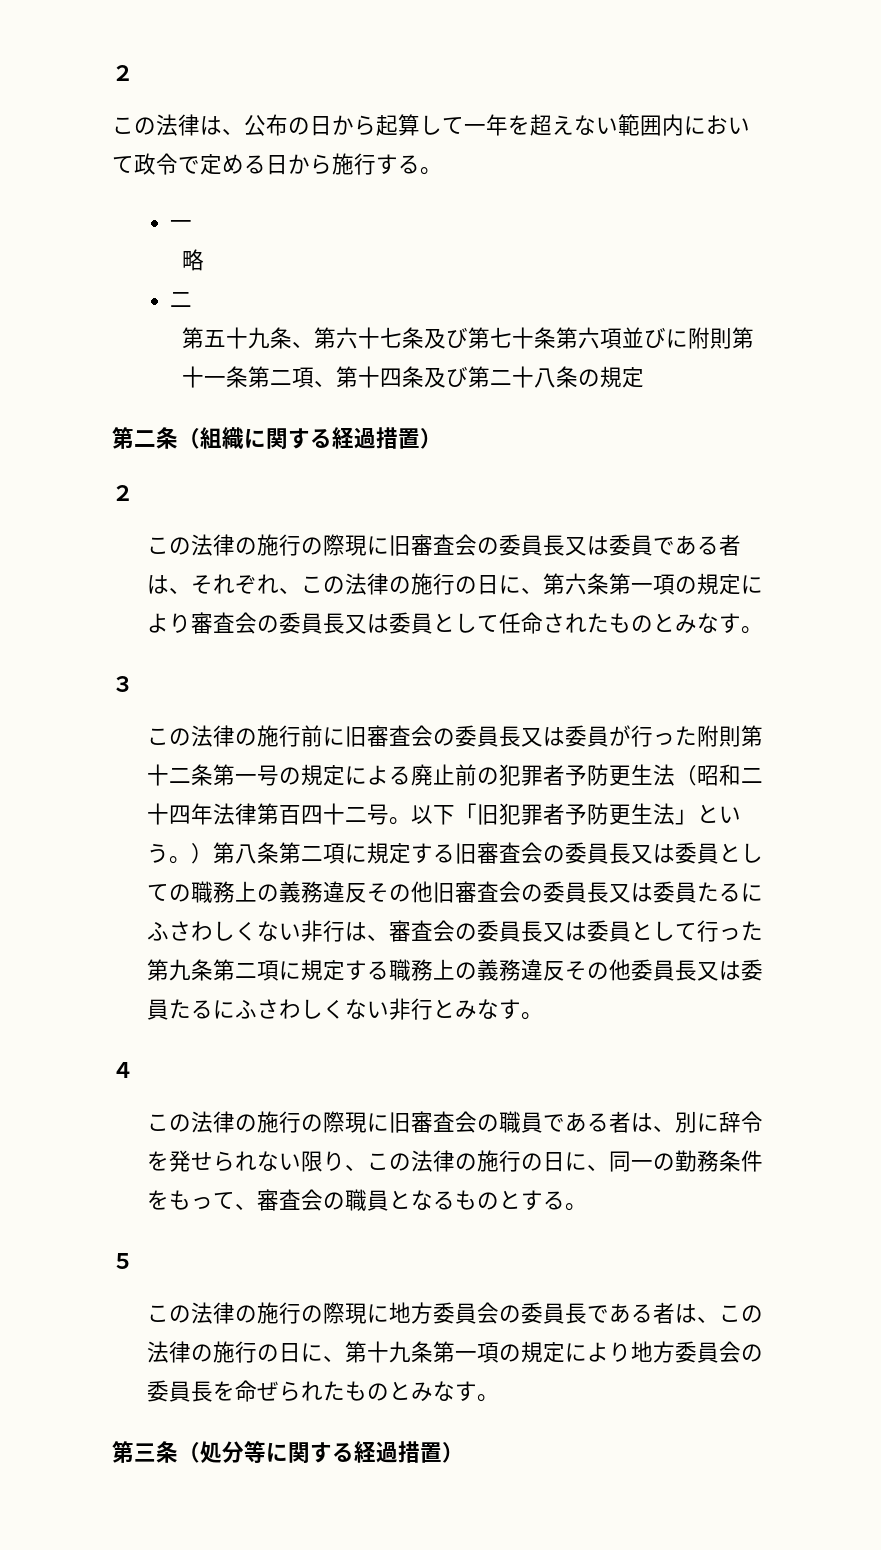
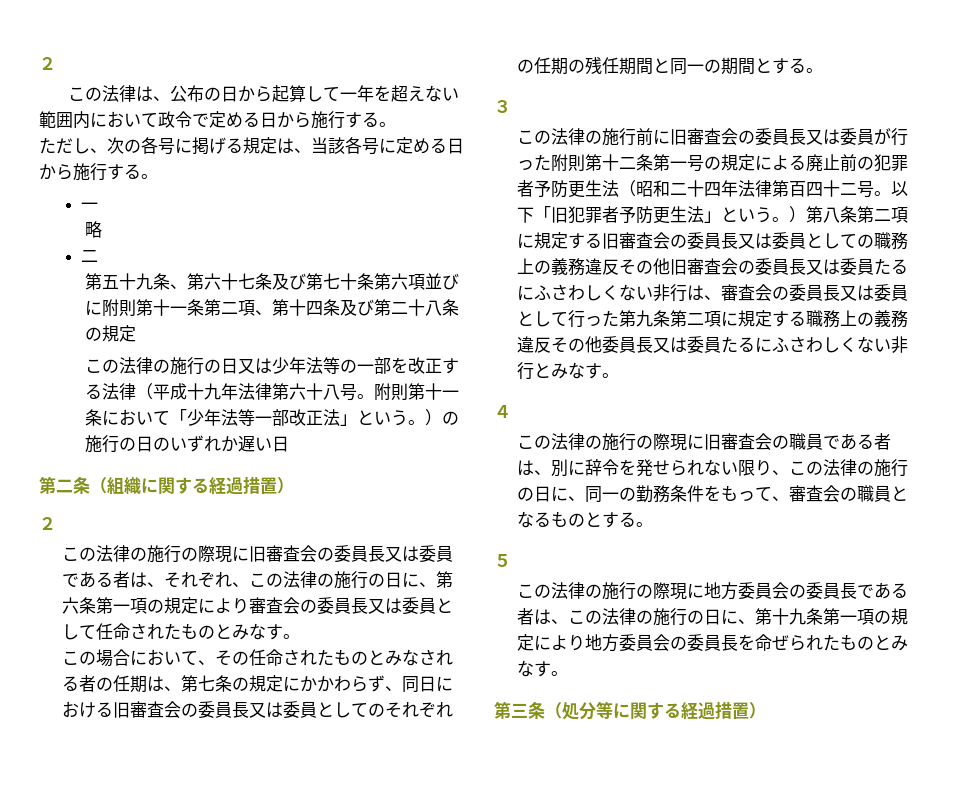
+ ただし、次の各号に掲げる規定は、当該各号に定める日から施行する。
+ この法律の施行の日又は少年法等の一部を改正する法律（平成十九年法律第六十八号。附則第十一条において「少年法等一部改正法」という。）の施行の日のいずれか遅い日
+ この場合において、その任命されたものとみなされる者の任期は、第七条の規定にかかわらず、同日における旧審査会の委員長又は委員としてのそれぞれの任期の残任期間と同一の期間とする。

